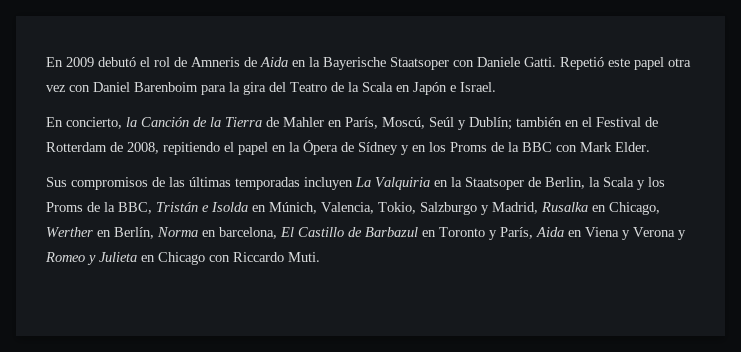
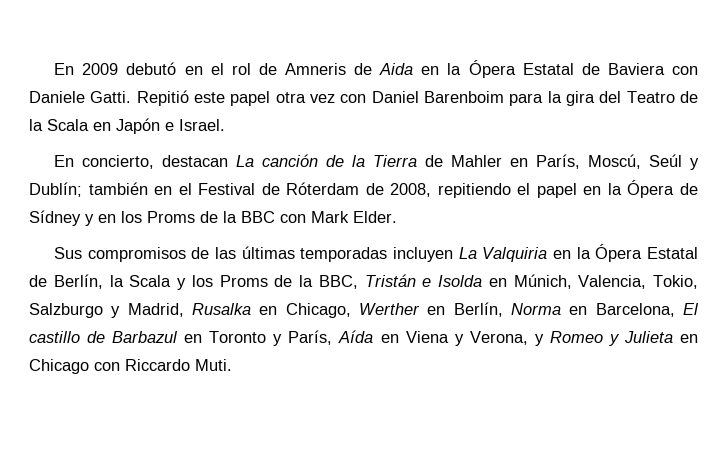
- En 2009 debutó el rol de Amneris de Aida en la Bayerische Staatsoper con Daniele Gatti.
+ En 2009 debutó en el rol de Amneris de Aida en la Ópera Estatal de Baviera con Daniele Gatti.
- Repetió este papel otra vez con Daniel Barenboim para la gira del Teatro de la Scala en Japón e Israel.
+ Repitió este papel otra vez con Daniel Barenboim para la gira del Teatro de la Scala en Japón e Israel.
- En concierto, la Canción de la Tierra de Mahler en París, Moscú, Seúl y Dublín; también en el Festival de Rotterdam de 2008, repitiendo el papel en la Ópera de Sídney y en los Proms de la BBC con Mark Elder.
+ En concierto, destacan La canción de la Tierra de Mahler en París, Moscú, Seúl y Dublín; también en el Festival de Róterdam de 2008, repitiendo el papel en la Ópera de Sídney y en los Proms de la BBC con Mark Elder.
- Sus compromisos de las últimas temporadas incluyen La Valquiria en la Staatsoper de Berlin, la Scala y los Proms de la BBC, Tristán e Isolda en Múnich, Valencia, Tokio, Salzburgo y Madrid, Rusalka en Chicago, Werther en Berlín, Norma en barcelona, El Castillo de Barbazul en Toronto y París, Aida en Viena y Verona y Romeo y Julieta en Chicago con Riccardo Muti.
+ Sus compromisos de las últimas temporadas incluyen La Valquiria en la Ópera Estatal de Berlín, la Scala y los Proms de la BBC, Tristán e Isolda en Múnich, Valencia, Tokio, Salzburgo y Madrid, Rusalka en Chicago, Werther en Berlín, Norma en Barcelona, El castillo de Barbazul en Toronto y París, Aída en Viena y Verona, y Romeo y Julieta en Chicago con Riccardo Muti.

